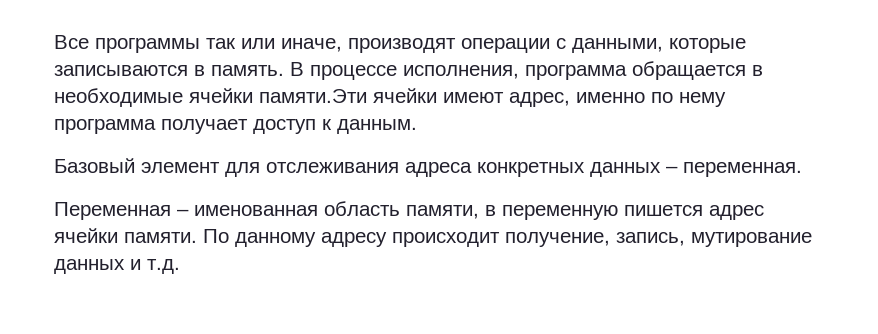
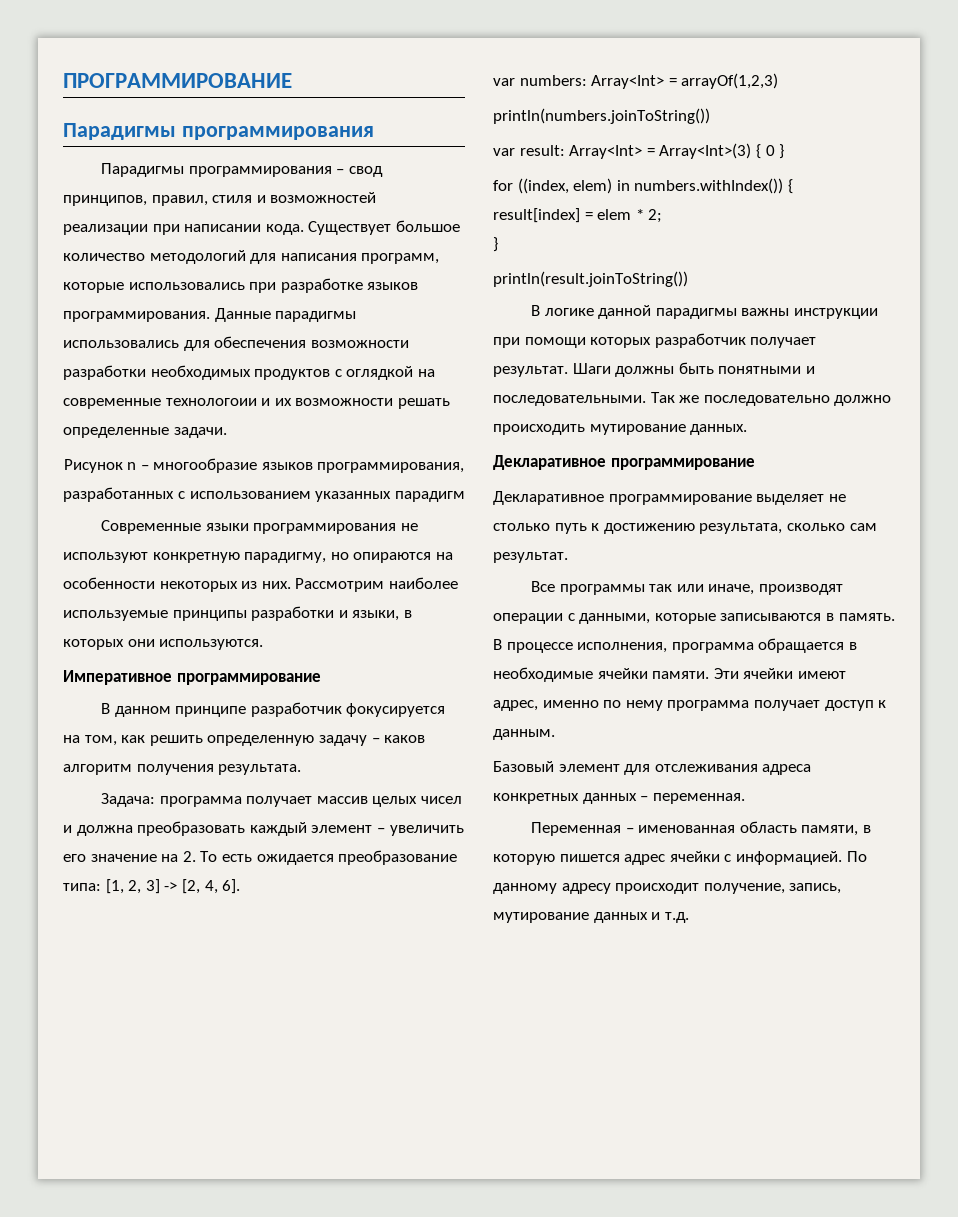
+ ПРОГРАММИРОВАНИЕ
+ Парадигмы программирования
+ Парадигмы программирования – свод принципов, правил, стиля и возможностей реализации при написании кода. Существует большое количество методологий для написания программ, которые использовались при разработке языков программирования. Данные парадигмы использовались для обеспечения возможности разработки необходимых продуктов с оглядкой на современные технологоии и их возможности решать определенные задачи.
+ Рисунок n – многообразие языков программирования, разработанных с использованием указанных парадигм
+ Современные языки программирования не используют конкретную парадигму, но опираются на особенности некоторых из них. Рассмотрим наиболее используемые принципы разработки и языки, в которых они используются.
+ Императивное программирование
+ В данном принципе разработчик фокусируется на том, как решить определенную задачу – каков алгоритм получения результата.
+ Задача: программа получает массив целых чисел и должна преобразовать каждый элемент – увеличить его значение на 2. То есть ожидается преобразование типа: [1, 2, 3] -> [2, 4, 6].
+ var numbers: Array<Int> = arrayOf(1,2,3)
+ println(numbers.joinToString())
+ var result: Array<Int> = Array<Int>(3) { 0 }
+ for ((index, elem) in numbers.withIndex()) {
+ result[index] = elem * 2;
+ }
+ println(result.joinToString())
+ В логике данной парадигмы важны инструкции при помощи которых разработчик получает результат. Шаги должны быть понятными и последовательными. Так же последовательно должно происходить мутирование данных.
+ Декларативное программирование
+ Декларативное программирование выделяет не столько путь к достижению результата, сколько сам результат.
- В процессе исполнения, программа обращается в необходимые ячейки памяти.Эти ячейки имеют адрес, именно по нему программа получает доступ к данным.
+ В процессе исполнения, программа обращается в необходимые ячейки памяти. Эти ячейки имеют адрес, именно по нему программа получает доступ к данным.
- Переменная – именованная область памяти, в переменную пишется адрес ячейки памяти.
+ Переменная – именованная область памяти, в которую пишется адрес ячейки с информацией.

